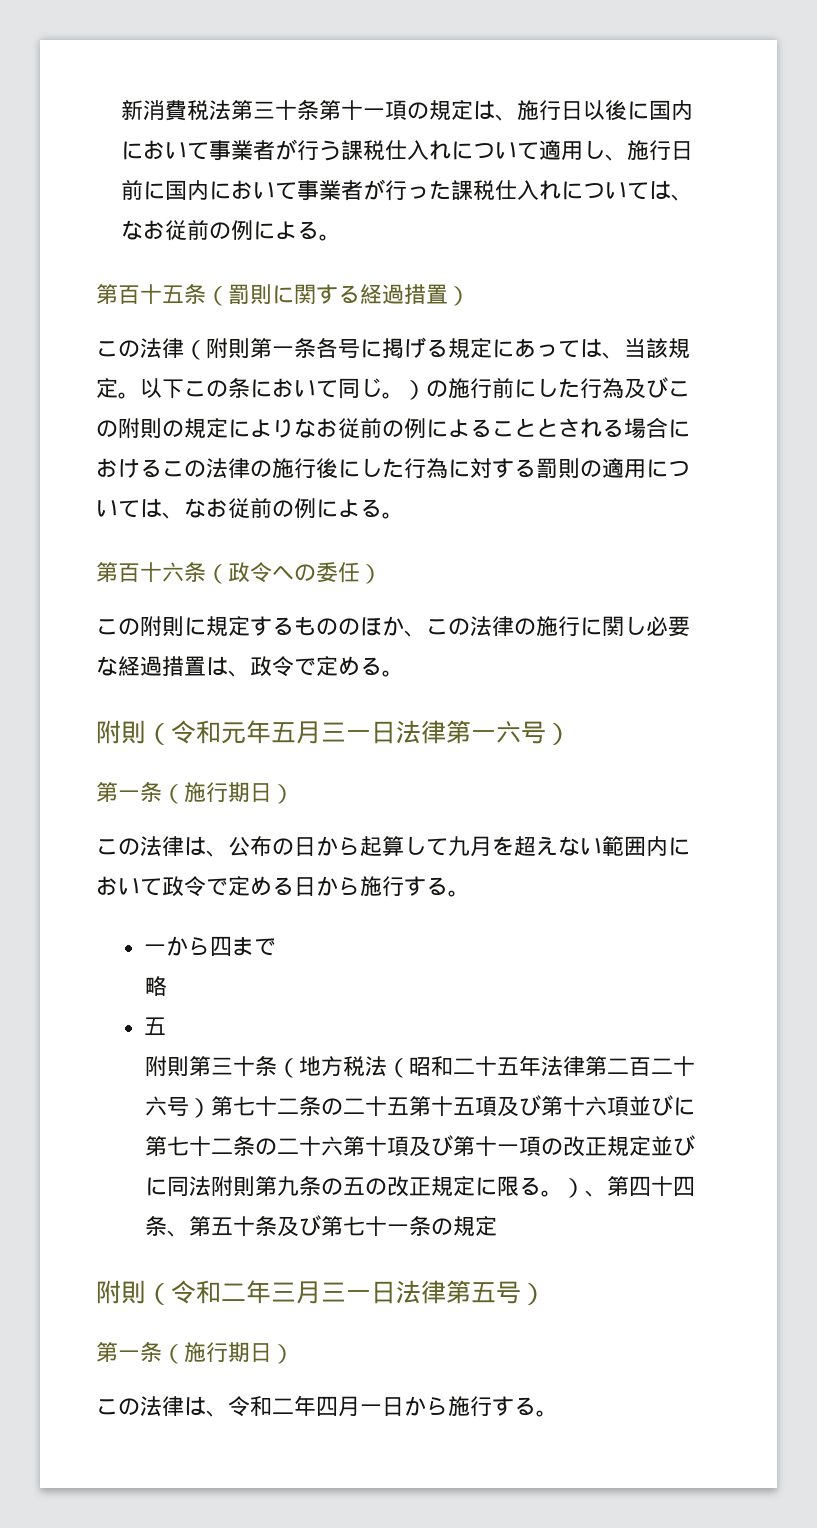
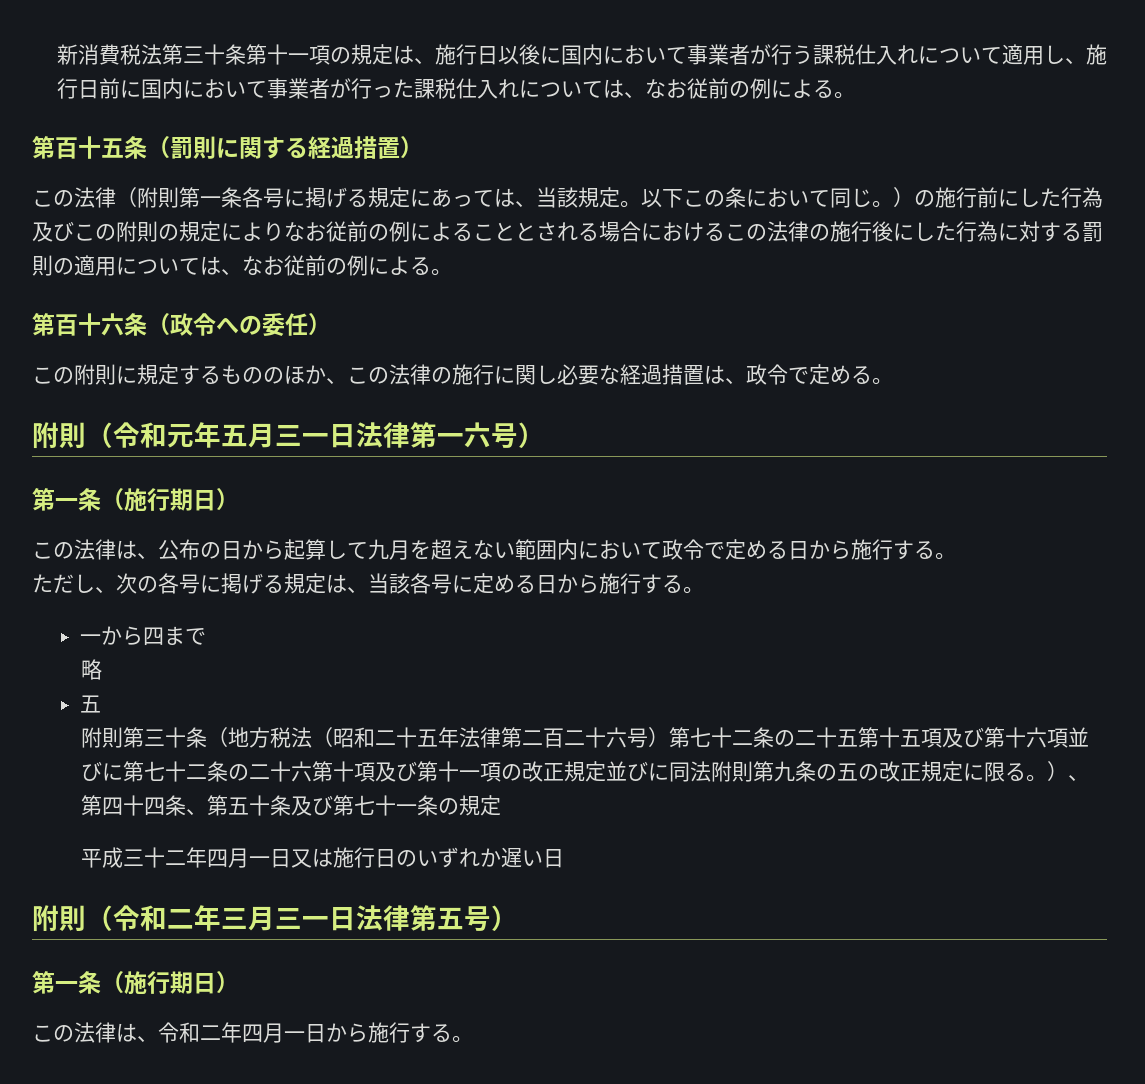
+ ただし、次の各号に掲げる規定は、当該各号に定める日から施行する。
+ 平成三十二年四月一日又は施行日のいずれか遅い日

